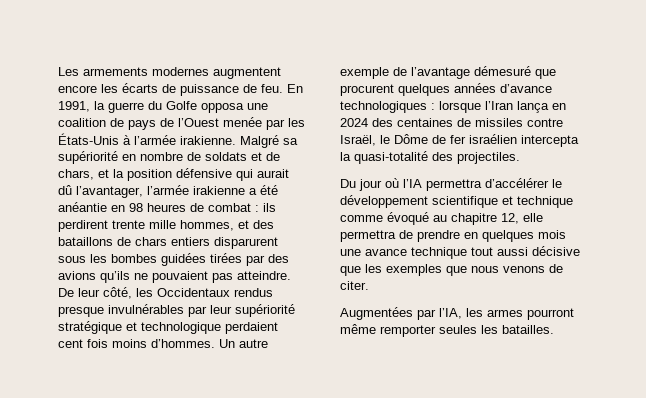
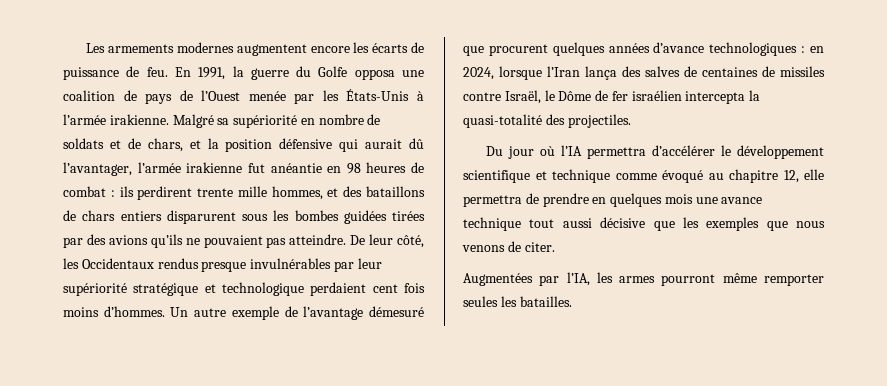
- Malgré sa supériorité en nombre de soldats et de chars, et la position défensive qui aurait dû l’avantager, l’armée irakienne a été anéantie en 98 heures de combat : ils perdirent trente mille hommes, et des bataillons de chars entiers disparurent sous les bombes guidées tirées par des avions qu’ils ne pouvaient pas atteindre.
+ Malgré sa supériorité en nombre de soldats et de chars, et la position défensive qui aurait dû l’avantager, l’armée irakienne fut anéantie en 98 heures de combat : ils perdirent trente mille hommes, et des bataillons de chars entiers disparurent sous les bombes guidées tirées par des avions qu’ils ne pouvaient pas atteindre.
- Un autre exemple de l’avantage démesuré que procurent quelques années d’avance technologiques : lorsque l’Iran lança en 2024 des centaines de missiles contre Israël, le Dôme de fer israélien intercepta la quasi-totalité des projectiles.
+ Un autre exemple de l’avantage démesuré que procurent quelques années d’avance technologiques : en 2024, lorsque l’Iran lança des salves de centaines de missiles contre Israël, le Dôme de fer israélien intercepta la quasi-totalité des projectiles.

